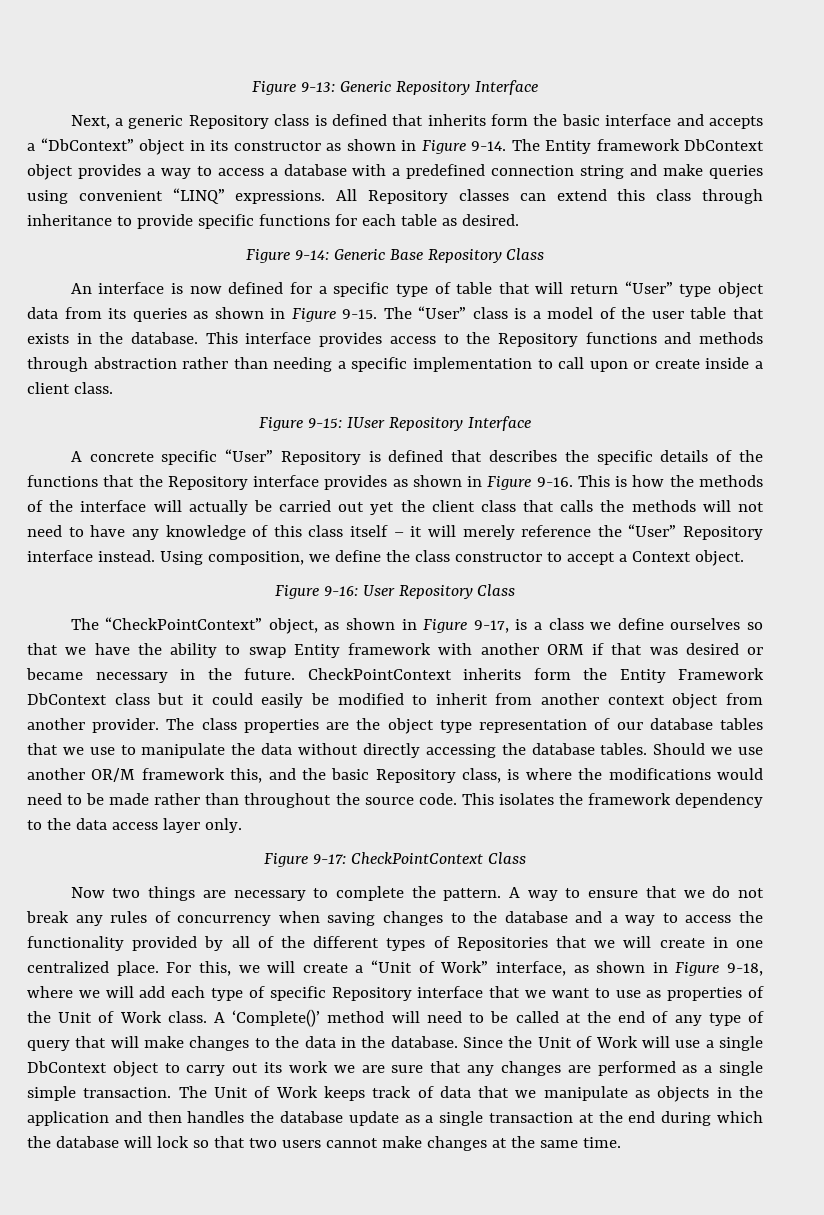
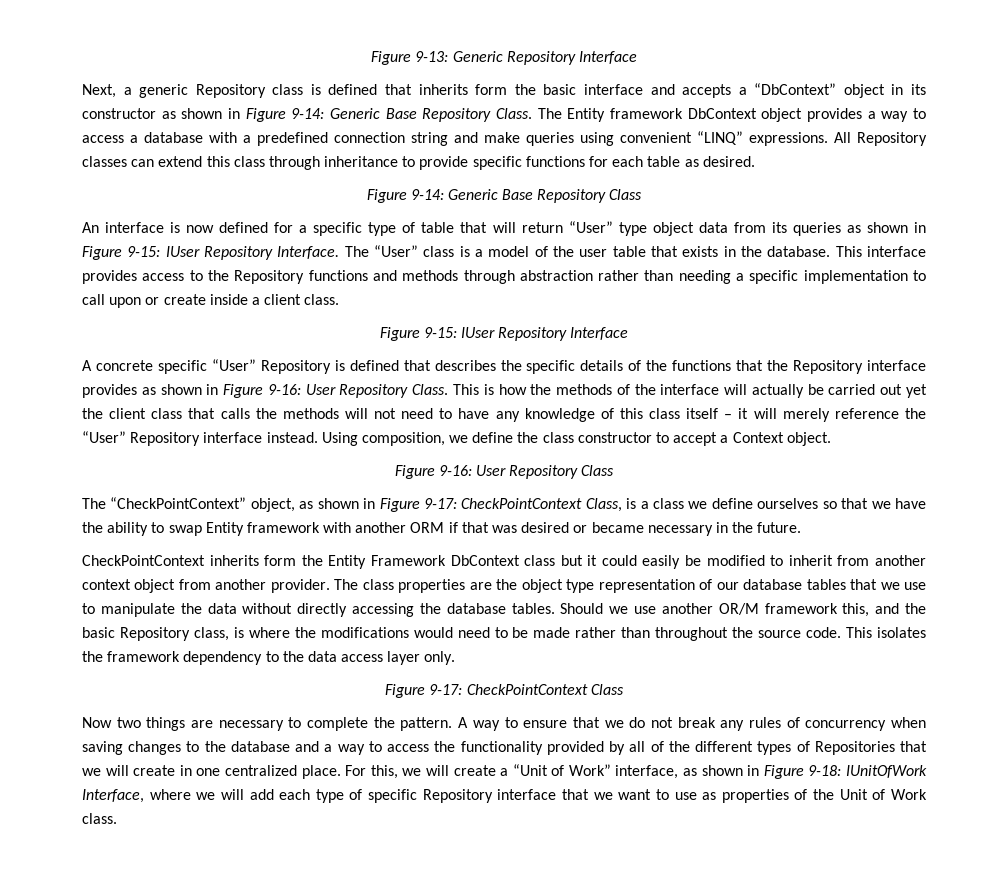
- Next, a generic Repository class is defined that inherits form the basic interface and accepts a “DbContext” object in its constructor as shown in Figure 9-14.
+ Next, a generic Repository class is defined that inherits form the basic interface and accepts a “DbContext” object in its constructor as shown in Figure 9-14: Generic Base Repository Class.
- An interface is now defined for a specific type of table that will return “User” type object data from its queries as shown in Figure 9-15.
+ An interface is now defined for a specific type of table that will return “User” type object data from its queries as shown in Figure 9-15: IUser Repository Interface.
- A concrete specific “User” Repository is defined that describes the specific details of the functions that the Repository interface provides as shown in Figure 9-16.
+ A concrete specific “User” Repository is defined that describes the specific details of the functions that the Repository interface provides as shown in Figure 9-16: User Repository Class.
- The “CheckPointContext” object, as shown in Figure 9-17, is a class we define ourselves so that we have the ability to swap Entity framework with another ORM if that was desired or became necessary in the future. CheckPointContext inherits form the Entity Framework DbContext class but it could easily be modified to inherit from another context object from another provider.
+ The “CheckPointContext” object, as shown in Figure 9-17: CheckPointContext Class, is a class we define ourselves so that we have the ability to swap Entity framework with another ORM if that was desired or became necessary in the future.
+ CheckPointContext inherits form the Entity Framework DbContext class but it could easily be modified to inherit from another context object from another provider.
- For this, we will create a “Unit of Work” interface, as shown in Figure 9-18, where we will add each type of specific Repository interface that we want to use as properties of the Unit of Work class. A ‘Complete()’ method will need to be called at the end of any type of query that will make changes to the data in the database. Since the Unit of Work will use a single DbContext object to carry out its work we are sure that any changes are performed as a single simple transaction. The Unit of Work keeps track of data that we manipulate as objects in the application and then handles the database update as a single transaction at the end during which the database will lock so that two users cannot make changes at the same time.
+ For this, we will create a “Unit of Work” interface, as shown in Figure 9-18: IUnitOfWork Interface, where we will add each type of specific Repository interface that we want to use as properties of the Unit of Work class.

